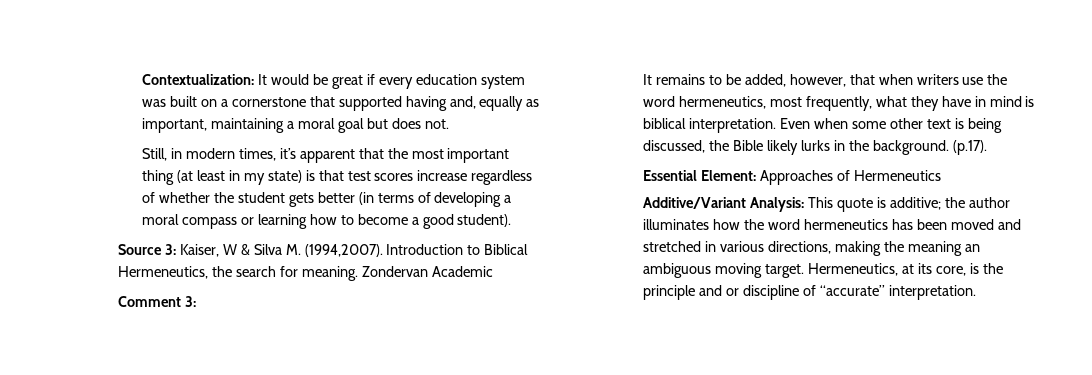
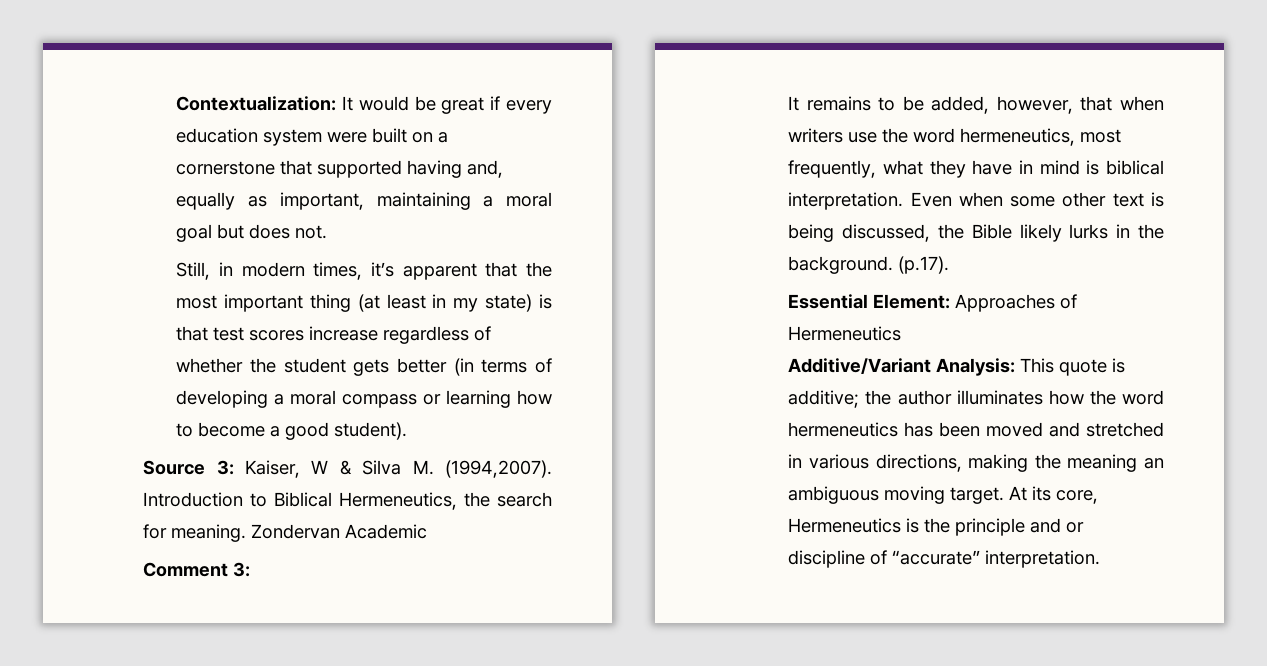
- Contextualization: It would be great if every education system was built on a cornerstone that supported having and, equally as important, maintaining a moral goal but does not.
+ Contextualization: It would be great if every education system were built on a cornerstone that supported having and, equally as important, maintaining a moral goal but does not.
- Hermeneutics, at its core, is the principle and or discipline of “accurate” interpretation.
+ At its core, Hermeneutics is the principle and or discipline of “accurate” interpretation.

